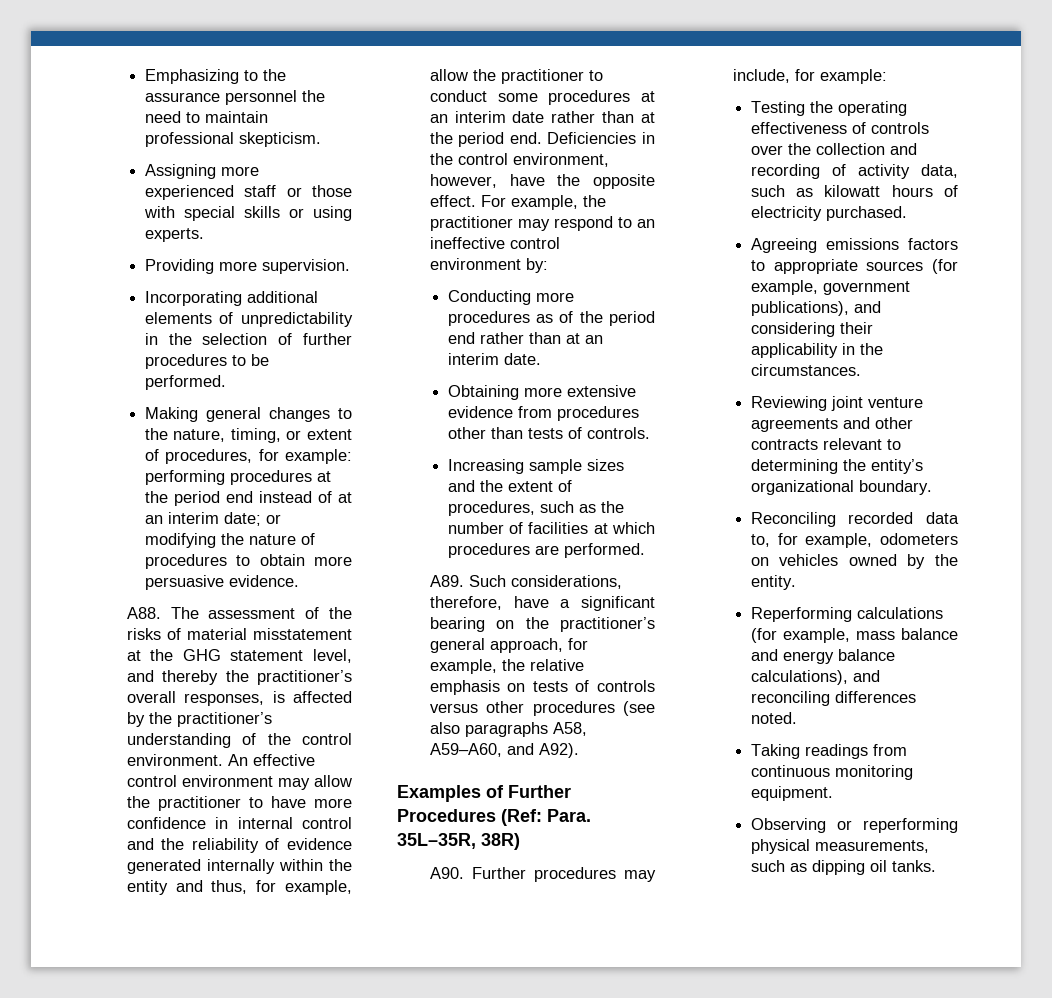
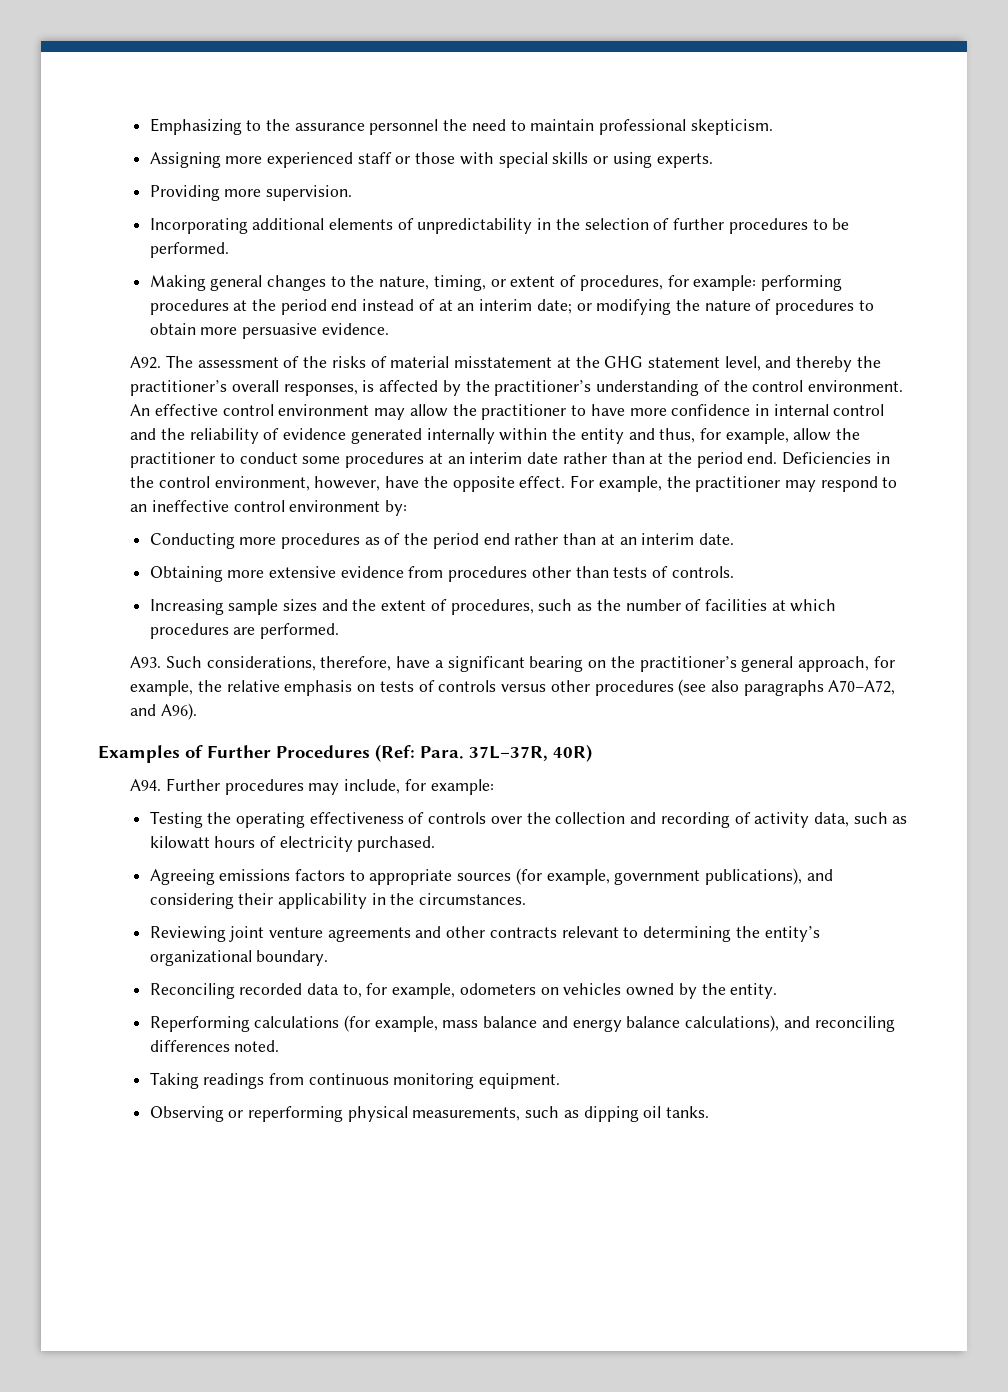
- A88. The assessment of the risks of material misstatement at the GHG statement level, and thereby the practitioner’s overall responses, is affected by the practitioner’s understanding of the control environment.
+ A92. The assessment of the risks of material misstatement at the GHG statement level, and thereby the practitioner’s overall responses, is affected by the practitioner’s understanding of the control environment.
- A89. Such considerations, therefore, have a significant bearing on the practitioner’s general approach, for example, the relative emphasis on tests of controls versus other procedures (see also paragraphs A58, A59–A60, and A92).
+ A93. Such considerations, therefore, have a significant bearing on the practitioner’s general approach, for example, the relative emphasis on tests of controls versus other procedures (see also paragraphs A70–A72, and A96).
- Examples of Further Procedures (Ref: Para. 35L–35R, 38R)
- A90. Further procedures may include, for example:
+ Examples of Further Procedures (Ref: Para. 37L–37R, 40R)
+ A94. Further procedures may include, for example:

